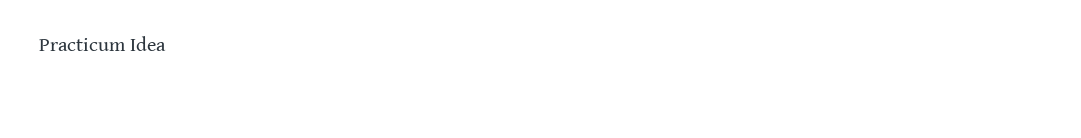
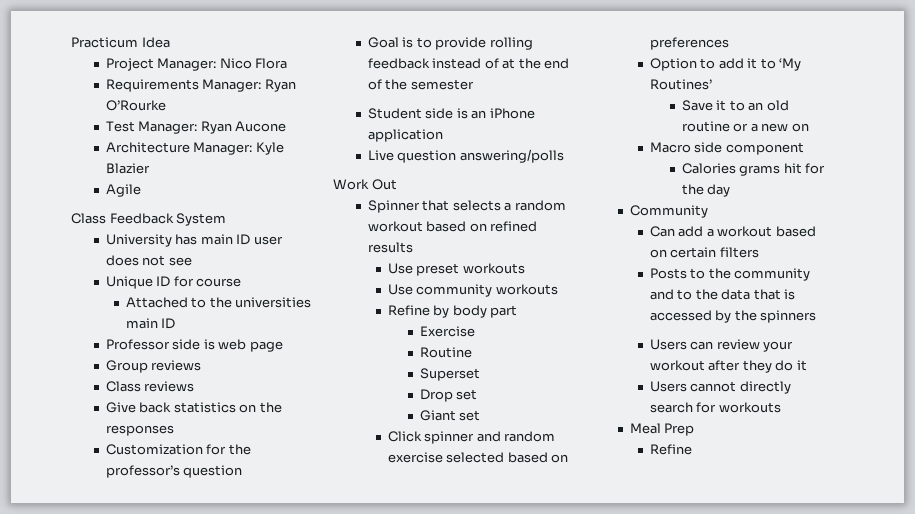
+ Project Manager: Nico Flora
+ Requirements Manager: Ryan O’Rourke
+ Test Manager: Ryan Aucone
+ Architecture Manager: Kyle Blazier
+ Agile
+ Class Feedback System
+ University has main ID user does not see
+ Unique ID for course
+ Attached to the universities main ID
+ Professor side is web page
+ Group reviews
+ Class reviews
+ Give back statistics on the responses
+ Customization for the professor’s question
+ Goal is to provide rolling feedback instead of at the end of the semester
+ Student side is an iPhone application
+ Live question answering/polls
+ Work Out
+ Spinner that selects a random workout based on refined results
+ Use preset workouts
+ Use community workouts
+ Refine by body part
+ Exercise
+ Routine
+ Superset
+ Drop set
+ Giant set
+ Click spinner and random exercise selected based on preferences
+ Option to add it to ‘My Routines’
+ Save it to an old routine or a new on
+ Macro side component
+ Calories grams hit for the day
+ Community
+ Can add a workout based on certain filters
+ Posts to the community and to the data that is accessed by the spinners
+ Users can review your workout after they do it
+ Users cannot directly search for workouts
+ Meal Prep
+ Refine

